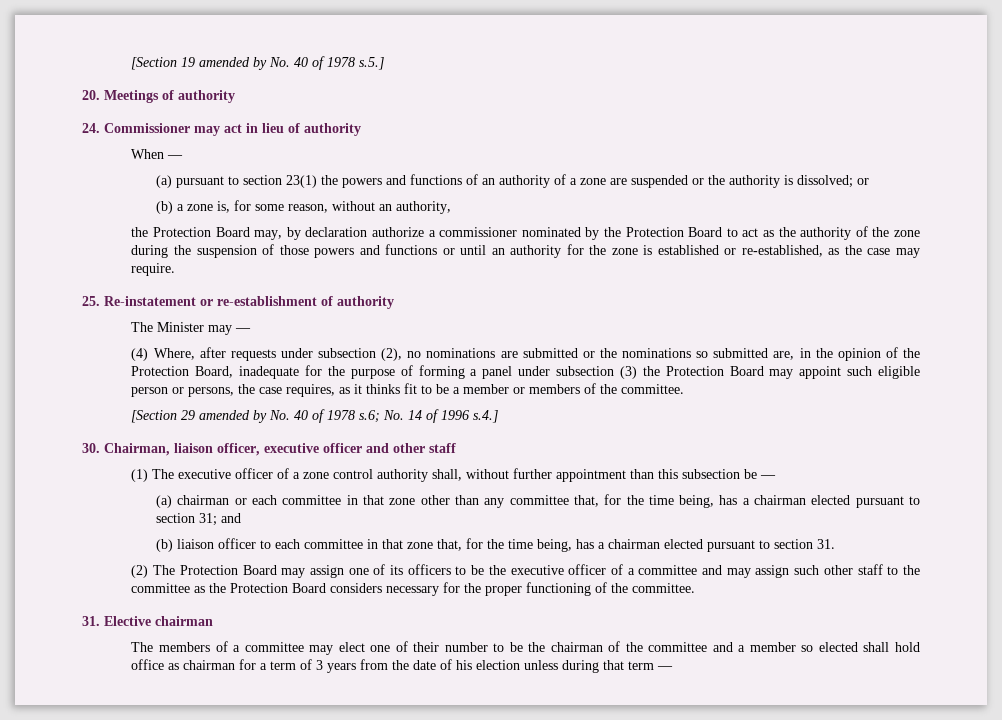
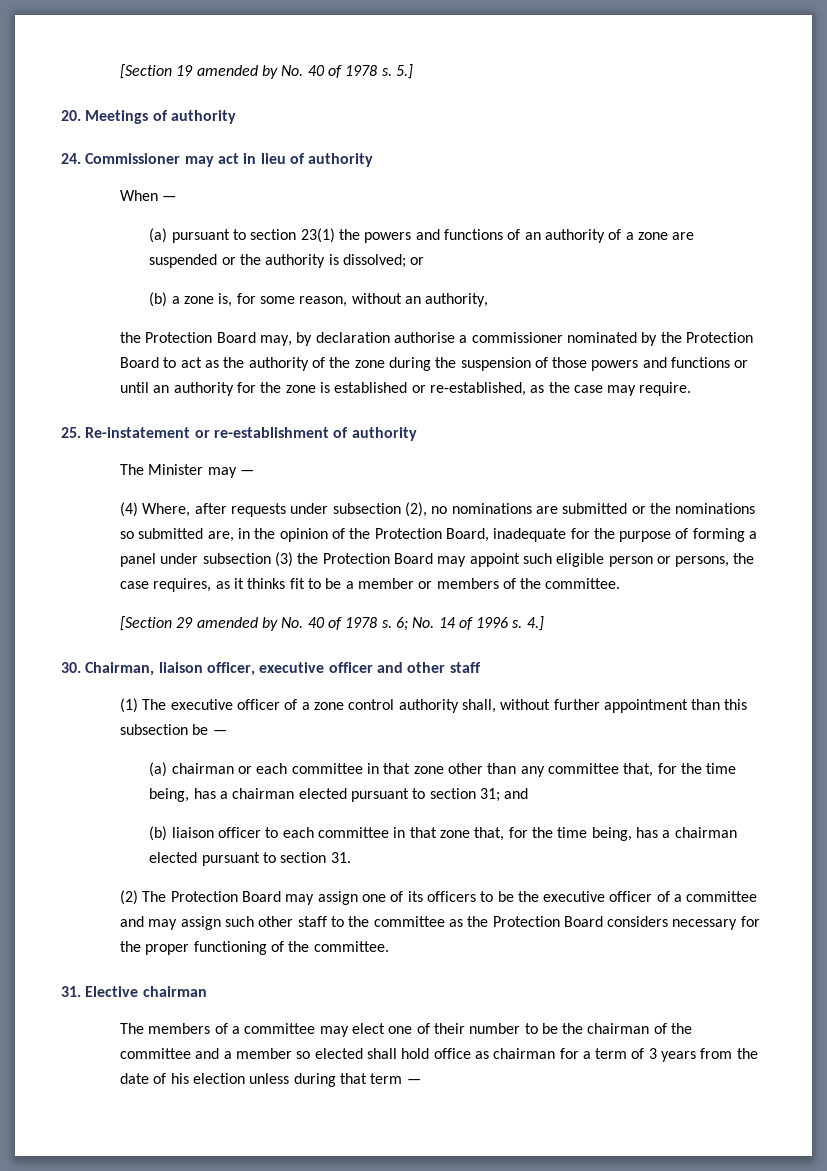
- [Section 19 amended by No. 40 of 1978 s.5.]
+ [Section 19 amended by No. 40 of 1978 s. 5.]
- the Protection Board may, by declaration authorize a commissioner nominated by the Protection Board to act as the authority of the zone during the suspension of those powers and functions or until an authority for the zone is established or re-established, as the case may require.
+ the Protection Board may, by declaration authorise a commissioner nominated by the Protection Board to act as the authority of the zone during the suspension of those powers and functions or until an authority for the zone is established or re-established, as the case may require.
- [Section 29 amended by No. 40 of 1978 s.6; No. 14 of 1996 s.4.]
+ [Section 29 amended by No. 40 of 1978 s. 6; No. 14 of 1996 s. 4.]

